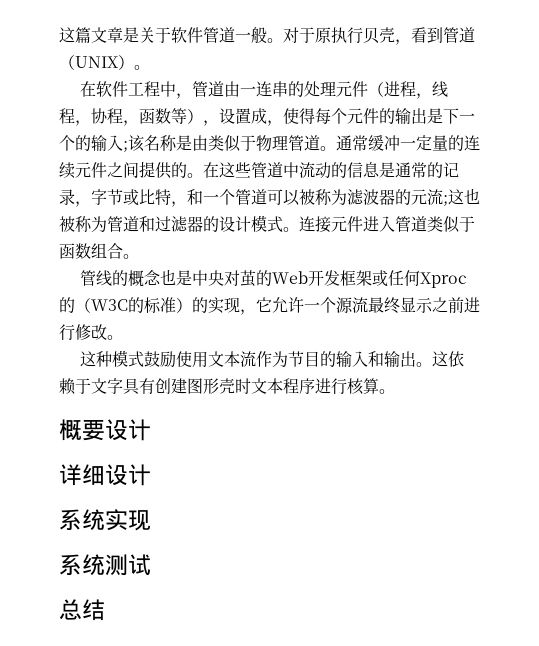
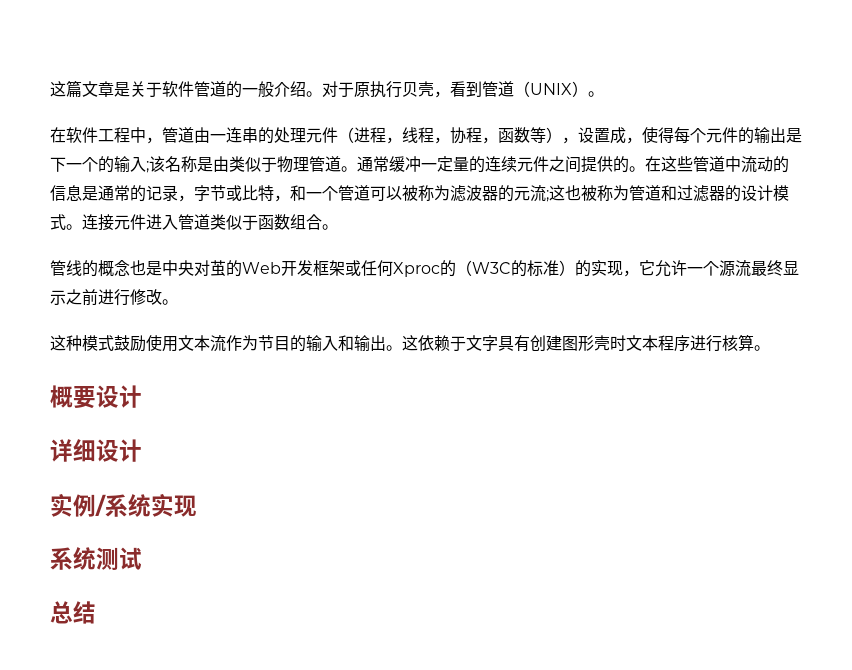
- 这篇文章是关于软件管道一般。
+ 这篇文章是关于软件管道的一般介绍。
- 系统实现
+ 实例/系统实现

